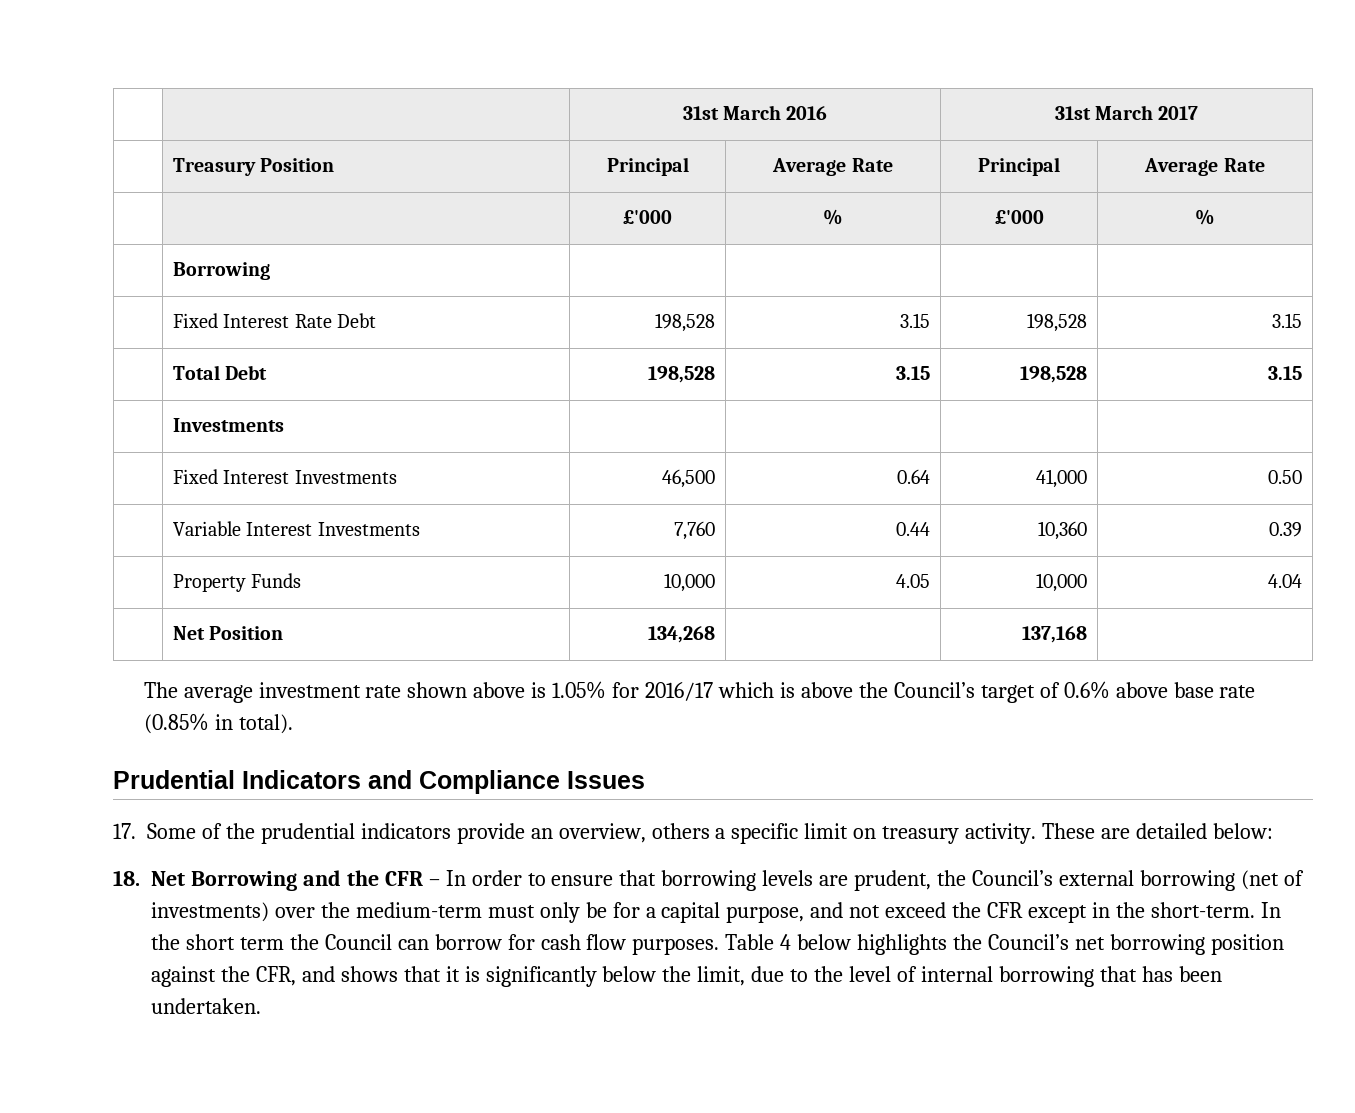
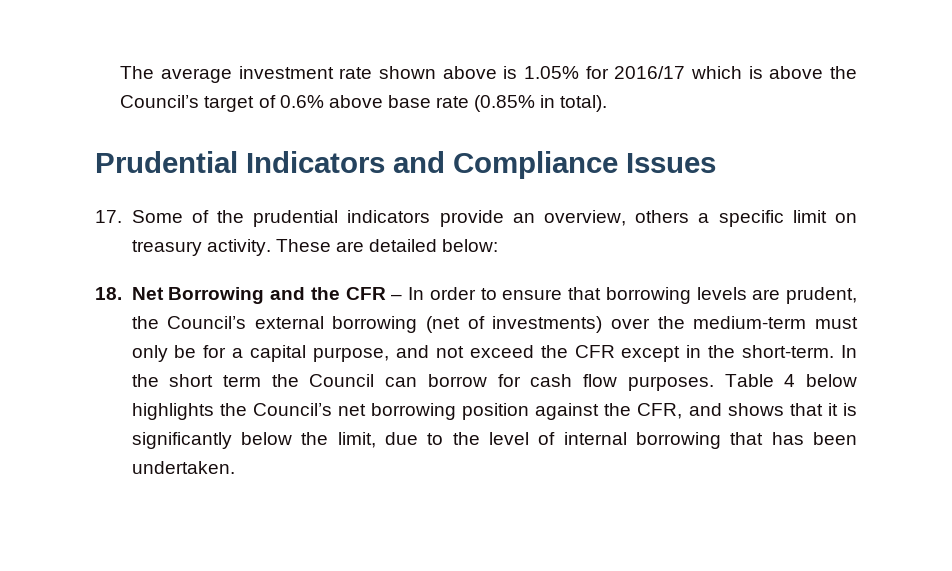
- | | 31st March 2016 | 31st March 2017
- | Treasury Position | Principal | Average Rate | Principal | Average Rate
- | | £'000 | % | £'000 | %
- | Borrowing | | | |
- | Fixed Interest Rate Debt | 198,528 | 3.15 | 198,528 | 3.15
- | Total Debt | 198,528 | 3.15 | 198,528 | 3.15
- | Investments | | | |
- | Fixed Interest Investments | 46,500 | 0.64 | 41,000 | 0.50
- | Variable Interest Investments | 7,760 | 0.44 | 10,360 | 0.39
- | Property Funds | 10,000 | 4.05 | 10,000 | 4.04
- | Net Position | 134,268 | | 137,168 |

